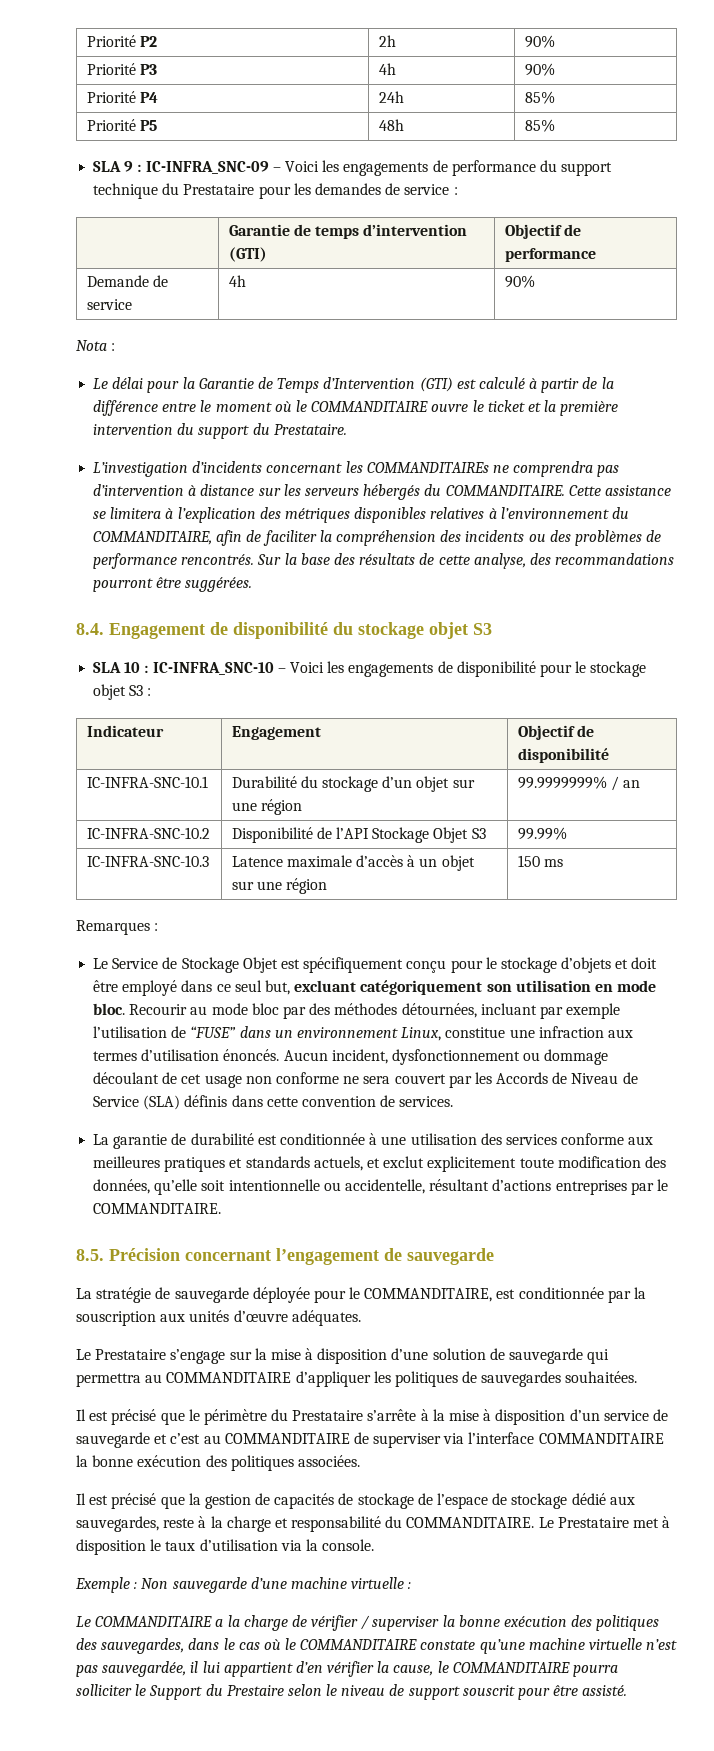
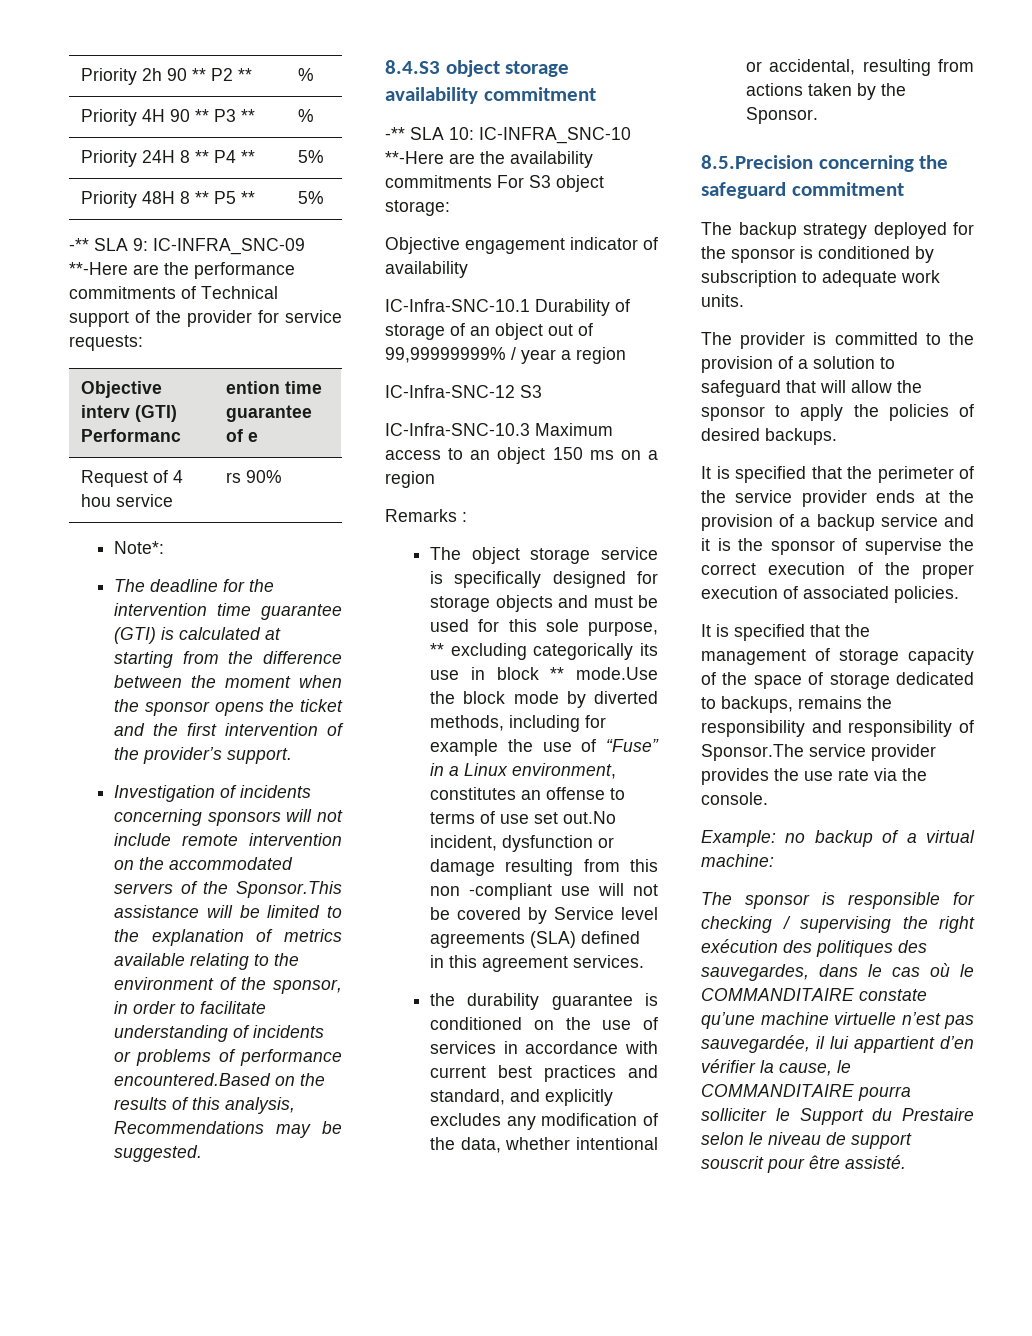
- Priorité P2 | 2h | 90%
- Priorité P3 | 4h | 90%
- Priorité P4 | 24h | 85%
- Priorité P5 | 48h | 85%
- SLA 9 : IC-INFRA_SNC-09 – Voici les engagements de performance du support technique du Prestataire pour les demandes de service :
- | Garantie de temps d’intervention (GTI) | Objectif de performance
- Demande de service | 4h | 90%
- Nota :
- Le délai pour la Garantie de Temps d’Intervention (GTI) est calculé à partir de la différence entre le moment où le COMMANDITAIRE ouvre le ticket et la première intervention du support du Prestataire.
- L’investigation d’incidents concernant les COMMANDITAIREs ne comprendra pas d’intervention à distance sur les serveurs hébergés du COMMANDITAIRE. Cette assistance se limitera à l’explication des métriques disponibles relatives à l’environnement du COMMANDITAIRE, afin de faciliter la compréhension des incidents ou des problèmes de performance rencontrés. Sur la base des résultats de cette analyse, des recommandations pourront être suggérées.
- 8.4. Engagement de disponibilité du stockage objet S3
- SLA 10 : IC-INFRA_SNC-10 – Voici les engagements de disponibilité pour le stockage objet S3 :
- Indicateur | Engagement | Objectif de disponibilité
- IC-INFRA-SNC-10.1 | Durabilité du stockage d’un objet sur une région | 99.9999999% / an
- IC-INFRA-SNC-10.2 | Disponibilité de l’API Stockage Objet S3 | 99.99%
- IC-INFRA-SNC-10.3 | Latence maximale d’accès à un objet sur une région | 150 ms
- Remarques :
- Le Service de Stockage Objet est spécifiquement conçu pour le stockage d’objets et doit être employé dans ce seul but, excluant catégoriquement son utilisation en mode bloc. Recourir au mode bloc par des méthodes détournées, incluant par exemple l’utilisation de “FUSE” dans un environnement Linux, constitue une infraction aux termes d’utilisation énoncés. Aucun incident, dysfonctionnement ou dommage découlant de cet usage non conforme ne sera couvert par les Accords de Niveau de Service (SLA) définis dans cette convention de services.
- La garantie de durabilité est conditionnée à une utilisation des services conforme aux meilleures pratiques et standards actuels, et exclut explicitement toute modification des données, qu’elle soit intentionnelle ou accidentelle, résultant d’actions entreprises par le COMMANDITAIRE.
- 8.5. Précision concernant l’engagement de sauvegarde
- La stratégie de sauvegarde déployée pour le COMMANDITAIRE, est conditionnée par la souscription aux unités d’œuvre adéquates.
- Le Prestataire s’engage sur la mise à disposition d’une solution de sauvegarde qui permettra au COMMANDITAIRE d’appliquer les politiques de sauvegardes souhaitées.
- Il est précisé que le périmètre du Prestataire s’arrête à la mise à disposition d’un service de sauvegarde et c’est au COMMANDITAIRE de superviser via l’interface COMMANDITAIRE la bonne exécution des politiques associées.
- Il est précisé que la gestion de capacités de stockage de l’espace de stockage dédié aux sauvegardes, reste à la charge et responsabilité du COMMANDITAIRE. Le Prestataire met à disposition le taux d’utilisation via la console.
- Exemple : Non sauvegarde d’une machine virtuelle :
- Le COMMANDITAIRE a la charge de vérifier / superviser la bonne exécution des politiques des sauvegardes, dans le cas où le COMMANDITAIRE constate qu’une machine virtuelle n’est pas sauvegardée, il lui appartient d’en vérifier la cause, le COMMANDITAIRE pourra solliciter le Support du Prestaire selon le niveau de support souscrit pour être assisté.
+ Priority 2h 90 ** P2 ** | %
+ Priority 4H 90 ** P3 ** | %
+ Priority 24H 8 ** P4 ** | 5%
+ Priority 48H 8 ** P5 ** | 5%
+ -** SLA 9: IC-INFRA_SNC-09 **-Here are the performance commitments of Technical support of the provider for service requests:
+ Objective interv (GTI) Performanc | ention time guarantee of e
+ Request of 4 hou service | rs 90%
+ Note*:
+ The deadline for the intervention time guarantee (GTI) is calculated at starting from the difference between the moment when the sponsor opens the ticket and the first intervention of the provider’s support.
+ Investigation of incidents concerning sponsors will not include remote intervention on the accommodated servers of the Sponsor.This assistance will be limited to the explanation of metrics available relating to the environment of the sponsor, in order to facilitate understanding of incidents or problems of performance encountered.Based on the results of this analysis, Recommendations may be suggested.
+ 8.4.S3 object storage availability commitment
+ -** SLA 10: IC-INFRA_SNC-10 **-Here are the availability commitments For S3 object storage:
+ Objective engagement indicator of availability
+ IC-Infra-SNC-10.1 Durability of storage of an object out of 99,99999999% / year a region
+ IC-Infra-SNC-12 S3
+ IC-Infra-SNC-10.3 Maximum access to an object 150 ms on a region
+ Remarks :
+ The object storage service is specifically designed for storage objects and must be used for this sole purpose, ** excluding categorically its use in block ** mode.Use the block mode by diverted methods, including for example the use of “Fuse” in a Linux environment, constitutes an offense to terms of use set out.No incident, dysfunction or damage resulting from this non -compliant use will not be covered by Service level agreements (SLA) defined in this agreement services.
+ the durability guarantee is conditioned on the use of services in accordance with current best practices and standard, and explicitly excludes any modification of the data, whether intentional or accidental, resulting from actions taken by the Sponsor.
+ 8.5.Precision concerning the safeguard commitment
+ The backup strategy deployed for the sponsor is conditioned by subscription to adequate work units.
+ The provider is committed to the provision of a solution to safeguard that will allow the sponsor to apply the policies of desired backups.
+ It is specified that the perimeter of the service provider ends at the provision of a backup service and it is the sponsor of supervise the correct execution of the proper execution of associated policies.
+ It is specified that the management of storage capacity of the space of storage dedicated to backups, remains the responsibility and responsibility of Sponsor.The service provider provides the use rate via the console.
+ Example: no backup of a virtual machine:
+ The sponsor is responsible for checking / supervising the right exécution des politiques des sauvegardes, dans le cas où le COMMANDITAIRE constate qu’une machine virtuelle n’est pas sauvegardée, il lui appartient d’en vérifier la cause, le COMMANDITAIRE pourra solliciter le Support du Prestaire selon le niveau de support souscrit pour être assisté.

